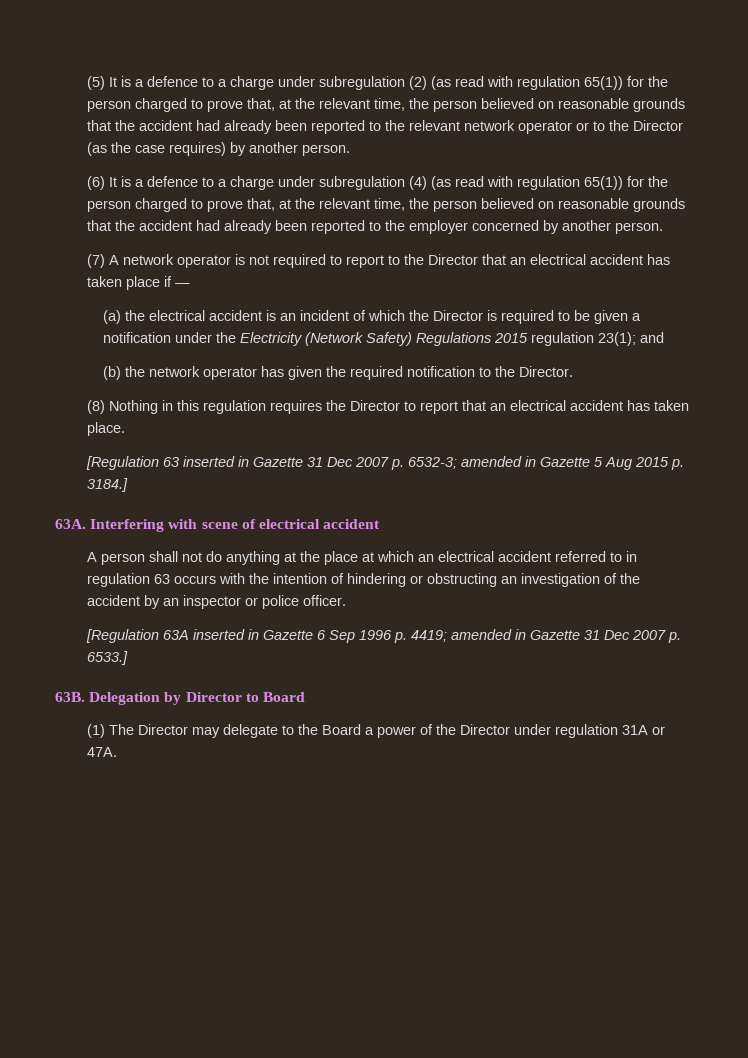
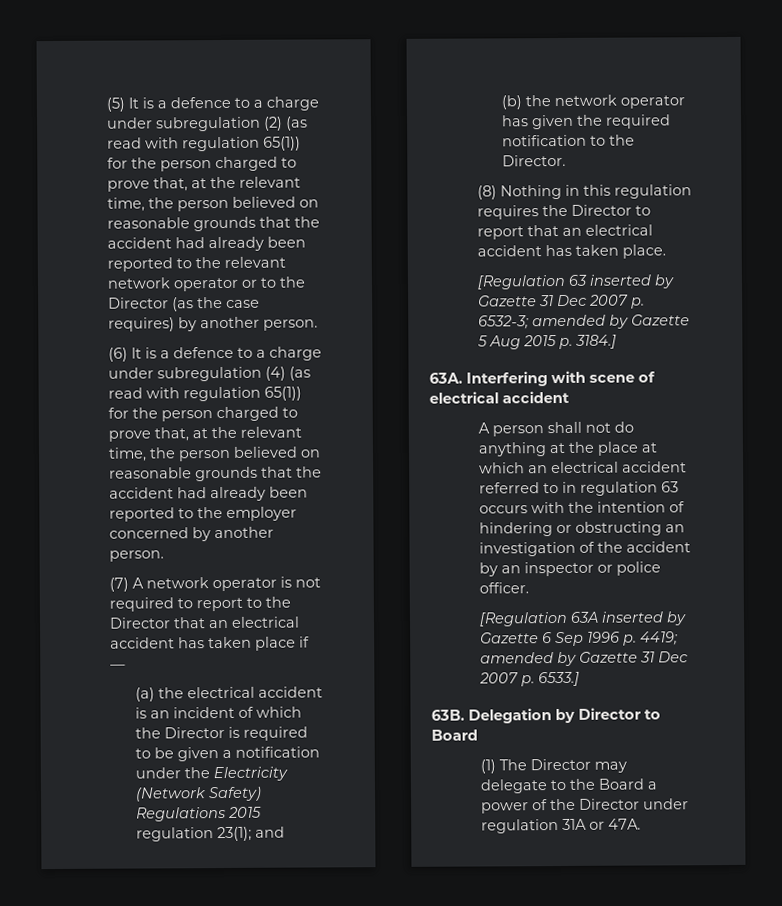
- [Regulation 63 inserted in Gazette 31 Dec 2007 p. 6532-3; amended in Gazette 5 Aug 2015 p. 3184.]
+ [Regulation 63 inserted by Gazette 31 Dec 2007 p. 6532-3; amended by Gazette 5 Aug 2015 p. 3184.]
- [Regulation 63A inserted in Gazette 6 Sep 1996 p. 4419; amended in Gazette 31 Dec 2007 p. 6533.]
+ [Regulation 63A inserted by Gazette 6 Sep 1996 p. 4419; amended by Gazette 31 Dec 2007 p. 6533.]

